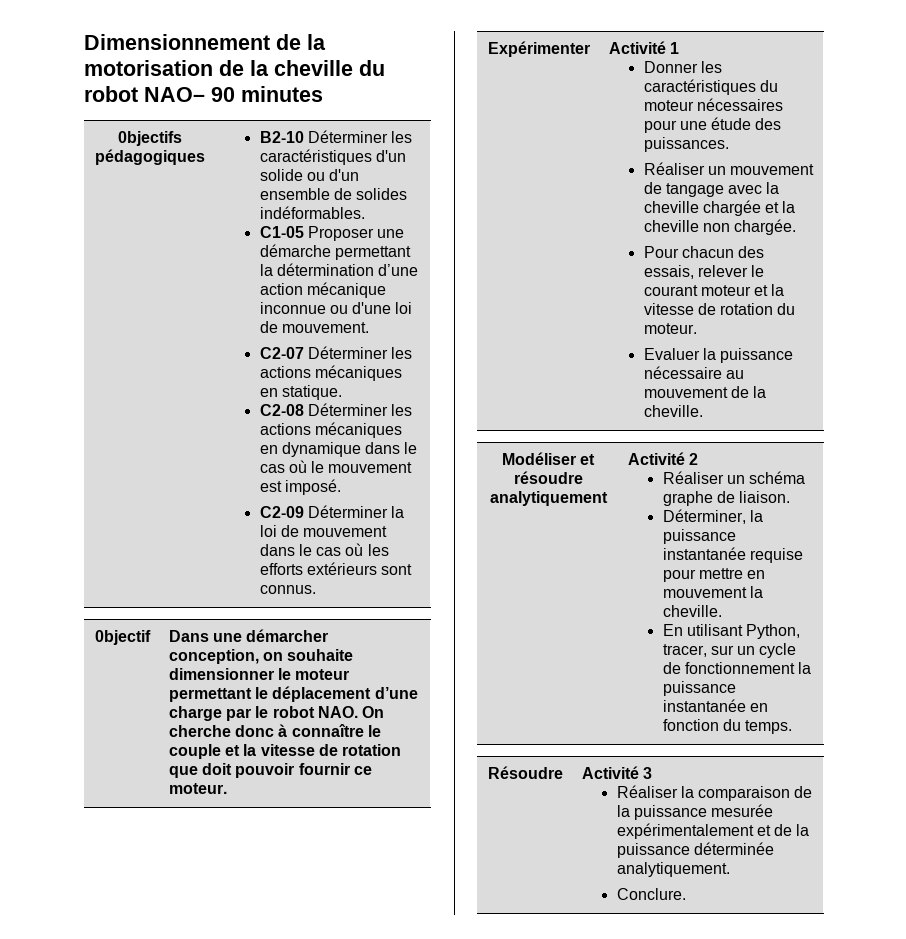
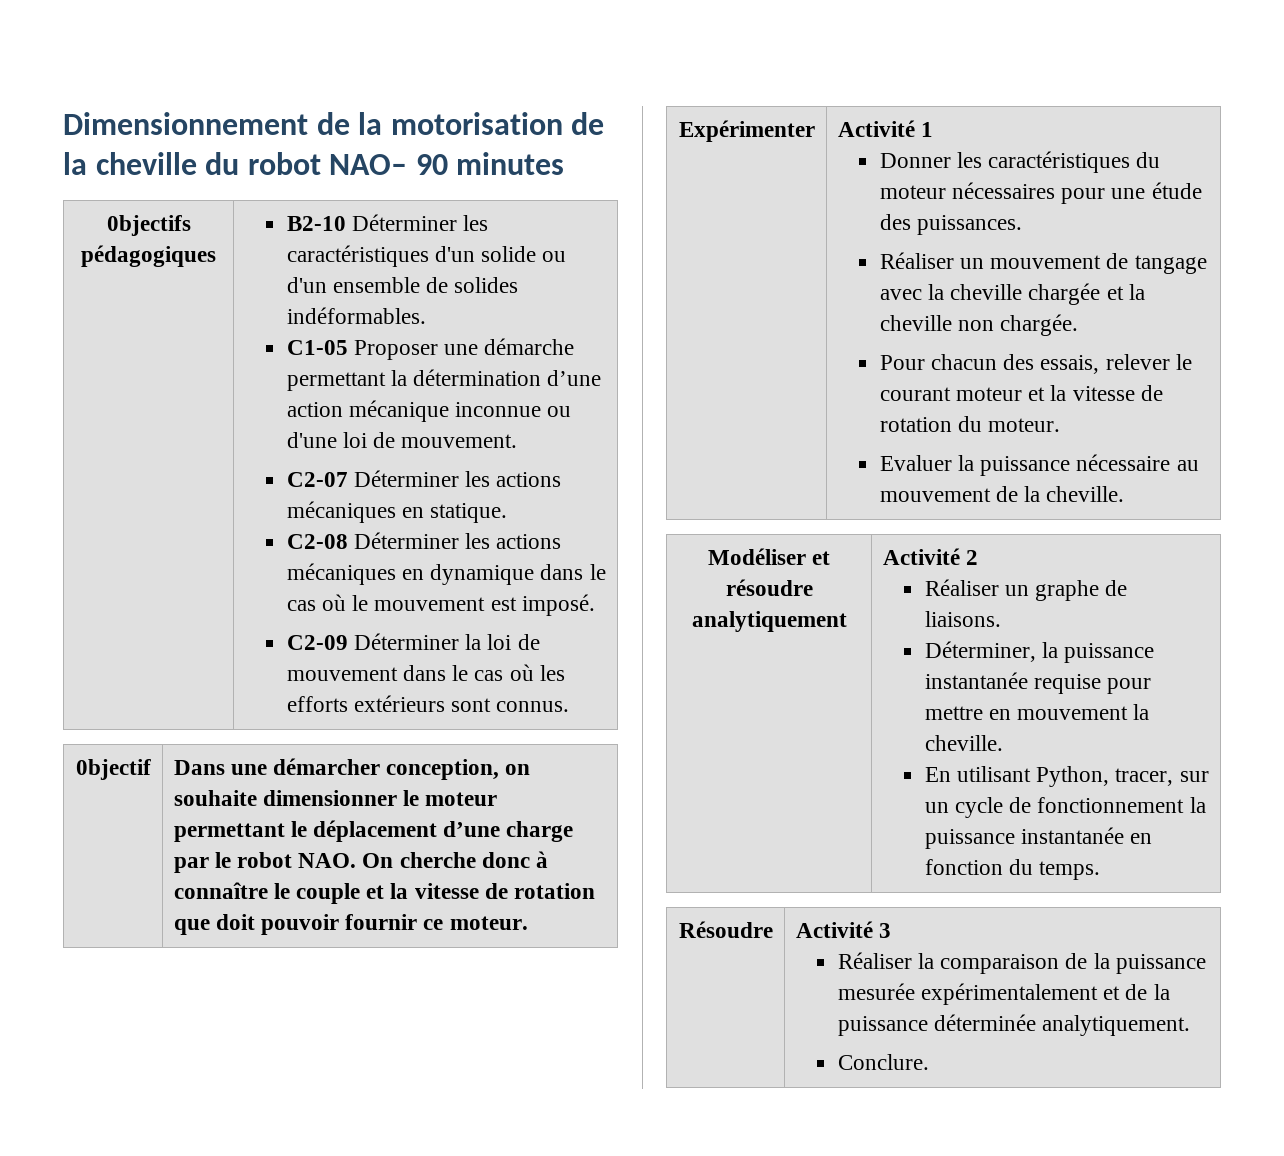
  Modéliser et résoudre analytiquement | Activité 2
- Réaliser un schéma graphe de liaison.
+ Réaliser un graphe de liaisons.

